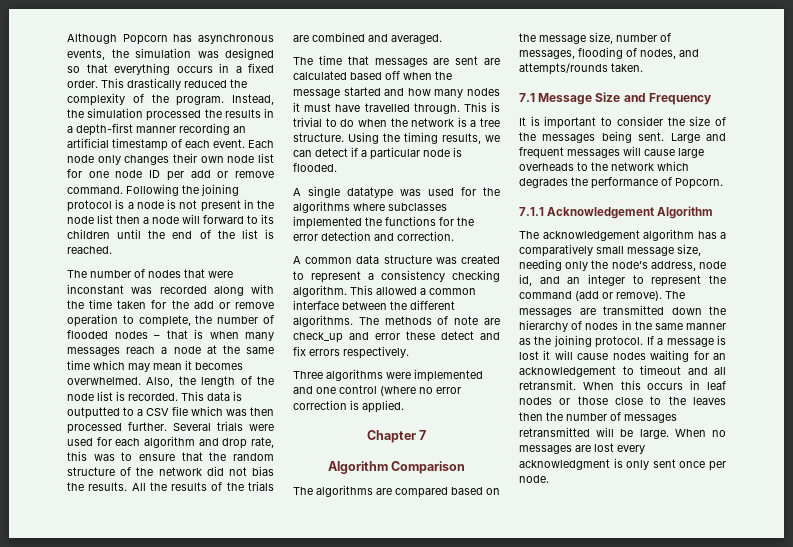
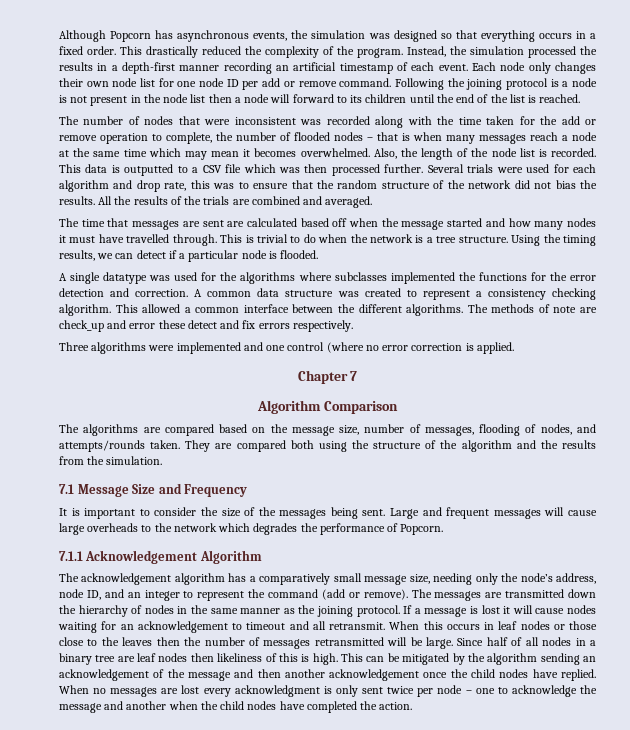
- The number of nodes that were inconstant was recorded along with the time taken for the add or remove operation to complete, the number of flooded nodes – that is when many messages reach a node at the same time which may mean it becomes overwhelmed.
+ The number of nodes that were inconsistent was recorded along with the time taken for the add or remove operation to complete, the number of flooded nodes – that is when many messages reach a node at the same time which may mean it becomes overwhelmed.
- A single datatype was used for the algorithms where subclasses implemented the functions for the error detection and correction.
- A common data structure was created to represent a consistency checking algorithm.
+ A single datatype was used for the algorithms where subclasses implemented the functions for the error detection and correction. A common data structure was created to represent a consistency checking algorithm.
+ They are compared both using the structure of the algorithm and the results from the simulation.
- The acknowledgement algorithm has a comparatively small message size, needing only the node’s address, node id, and an integer to represent the command (add or remove).
+ The acknowledgement algorithm has a comparatively small message size, needing only the node’s address, node ID, and an integer to represent the command (add or remove).
+ Since half of all nodes in a binary tree are leaf nodes then likeliness of this is high. This can be mitigated by the algorithm sending an acknowledgement of the message and then another acknowledgement once the child nodes have replied.
- When no messages are lost every acknowledgment is only sent once per node.
+ When no messages are lost every acknowledgment is only sent twice per node – one to acknowledge the message and another when the child nodes have completed the action.

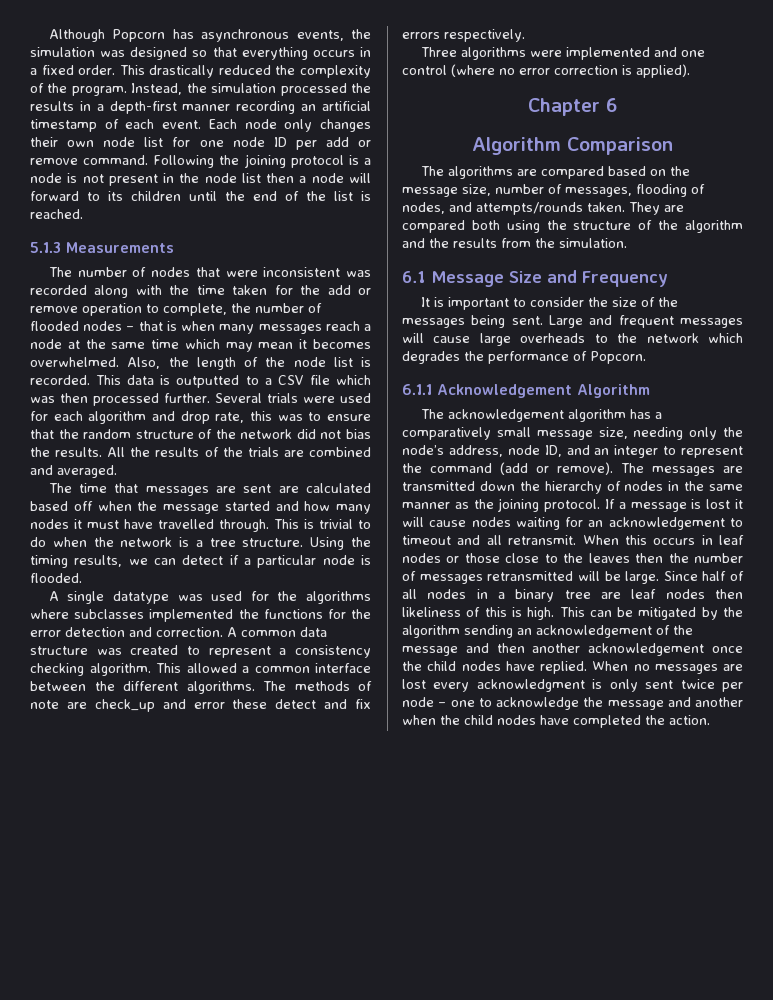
+ 5.1.3 Measurements
- Three algorithms were implemented and one control (where no error correction is applied.
+ Three algorithms were implemented and one control (where no error correction is applied).
- Chapter 7
+ Chapter 6
- 7.1 Message Size and Frequency
+ 6.1 Message Size and Frequency
- 7.1.1 Acknowledgement Algorithm
+ 6.1.1 Acknowledgement Algorithm

